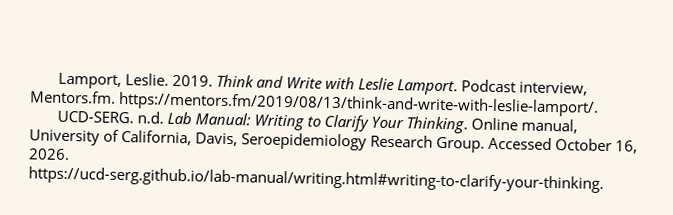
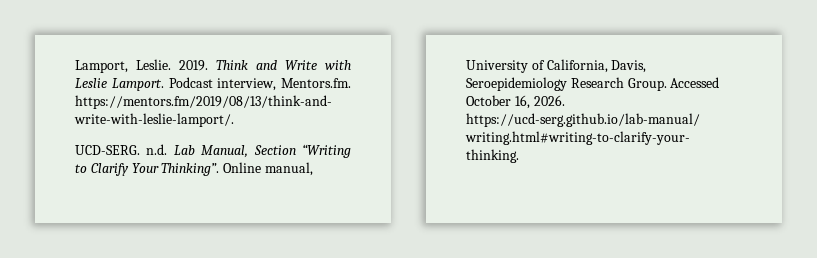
- UCD-SERG. n.d. Lab Manual: Writing to Clarify Your Thinking.
+ UCD-SERG. n.d. Lab Manual, Section “Writing to Clarify Your Thinking”.

